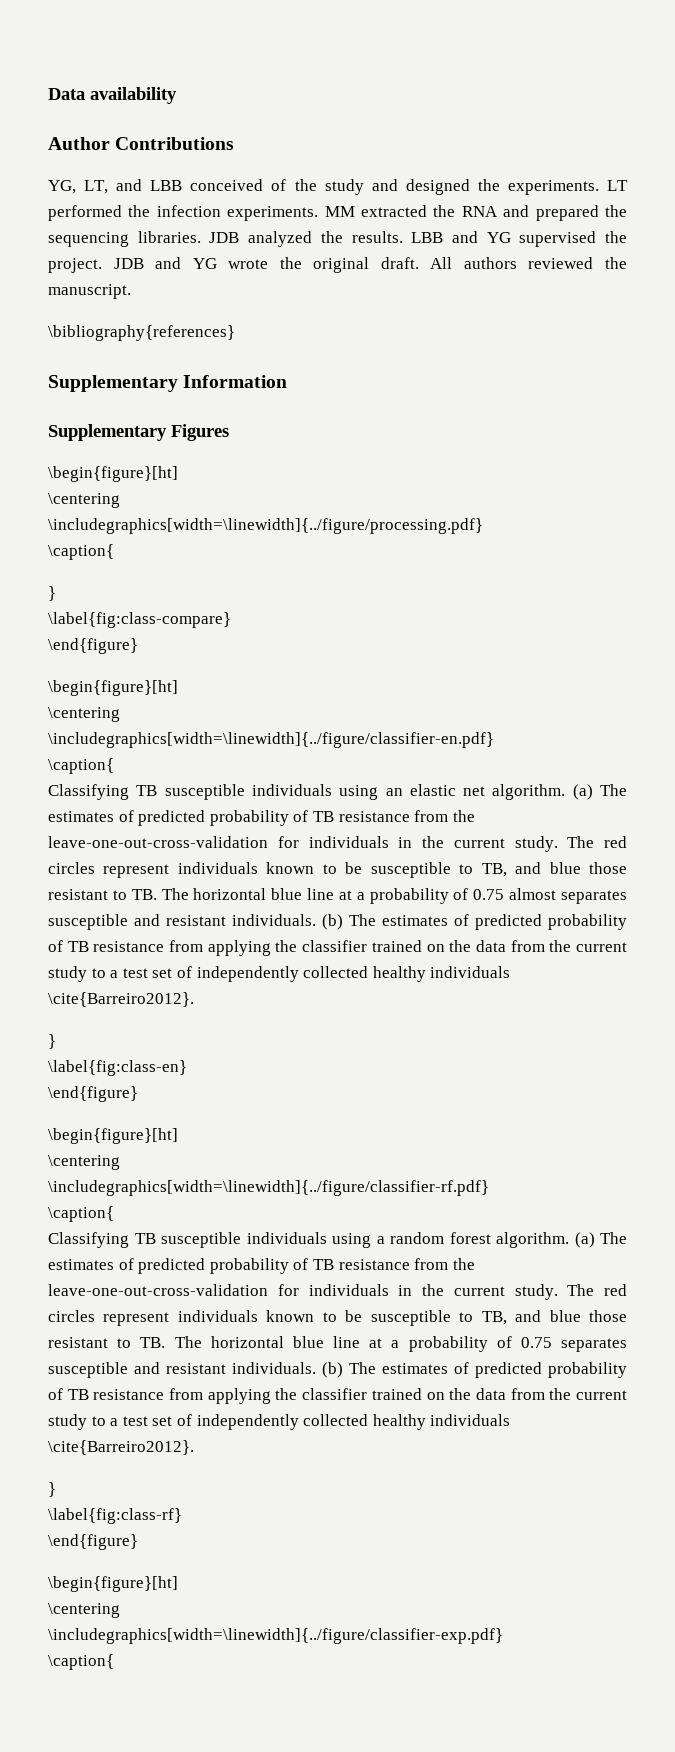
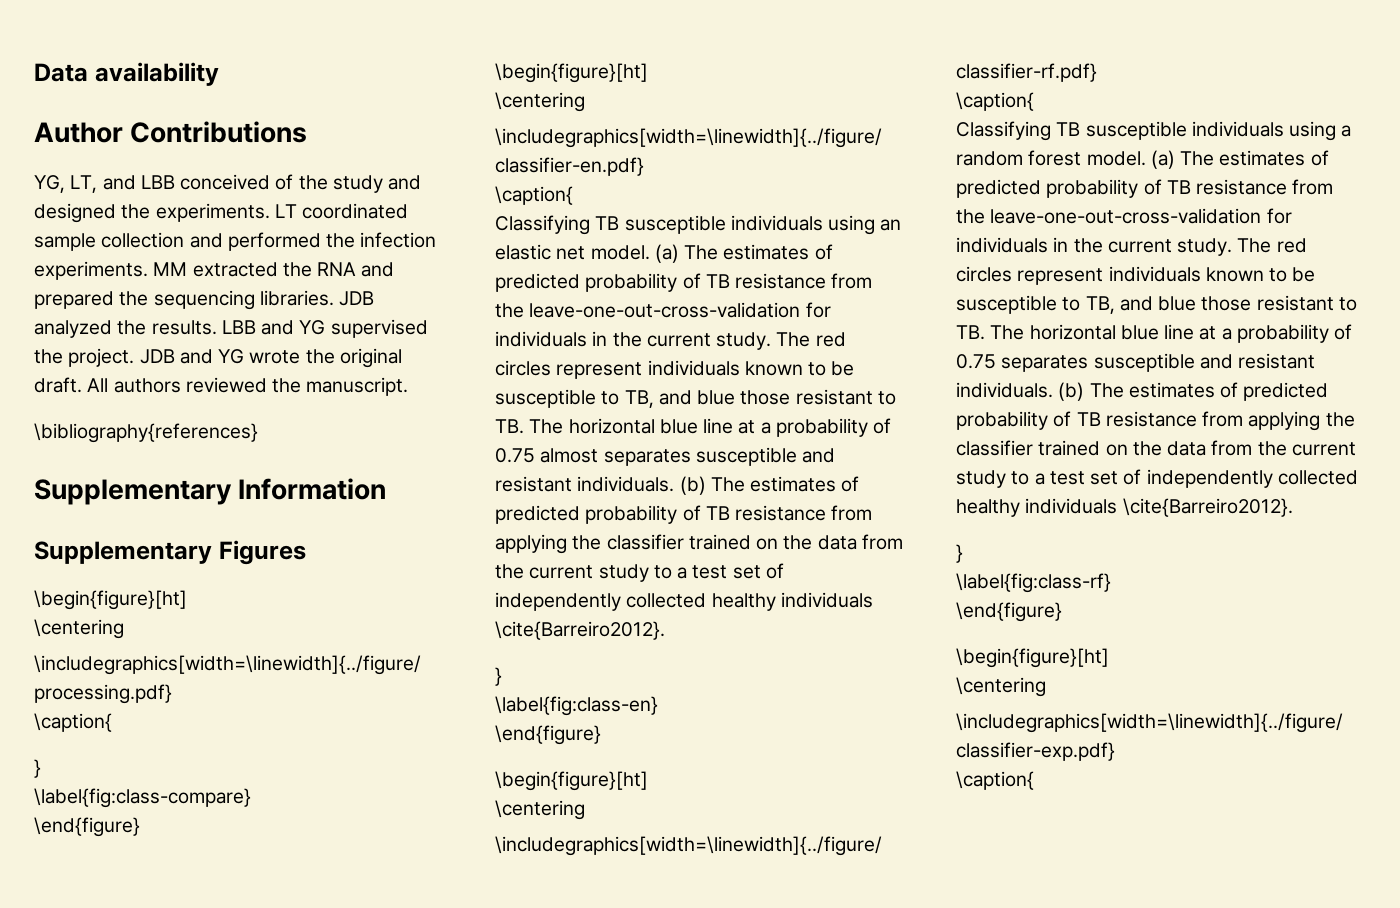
- LT performed the infection experiments.
+ LT coordinated sample collection and performed the infection experiments.
- Classifying TB susceptible individuals using an elastic net algorithm.
+ Classifying TB susceptible individuals using an elastic net model.
- Classifying TB susceptible individuals using a random forest algorithm.
+ Classifying TB susceptible individuals using a random forest model.

